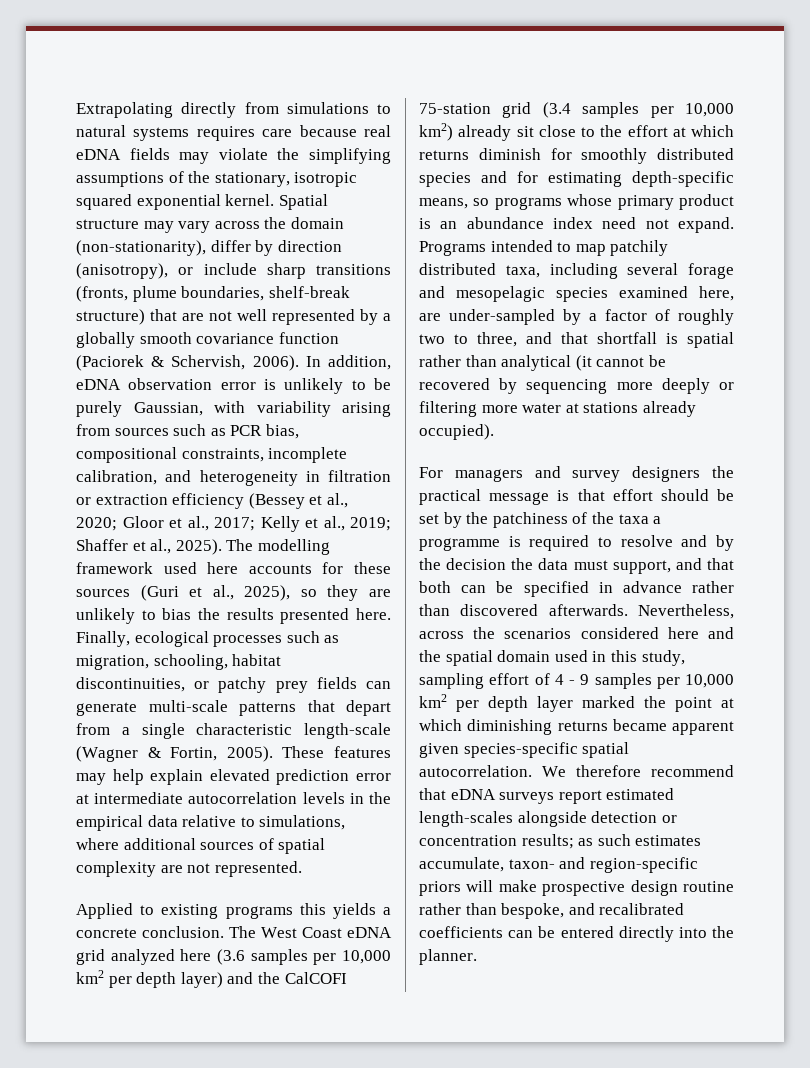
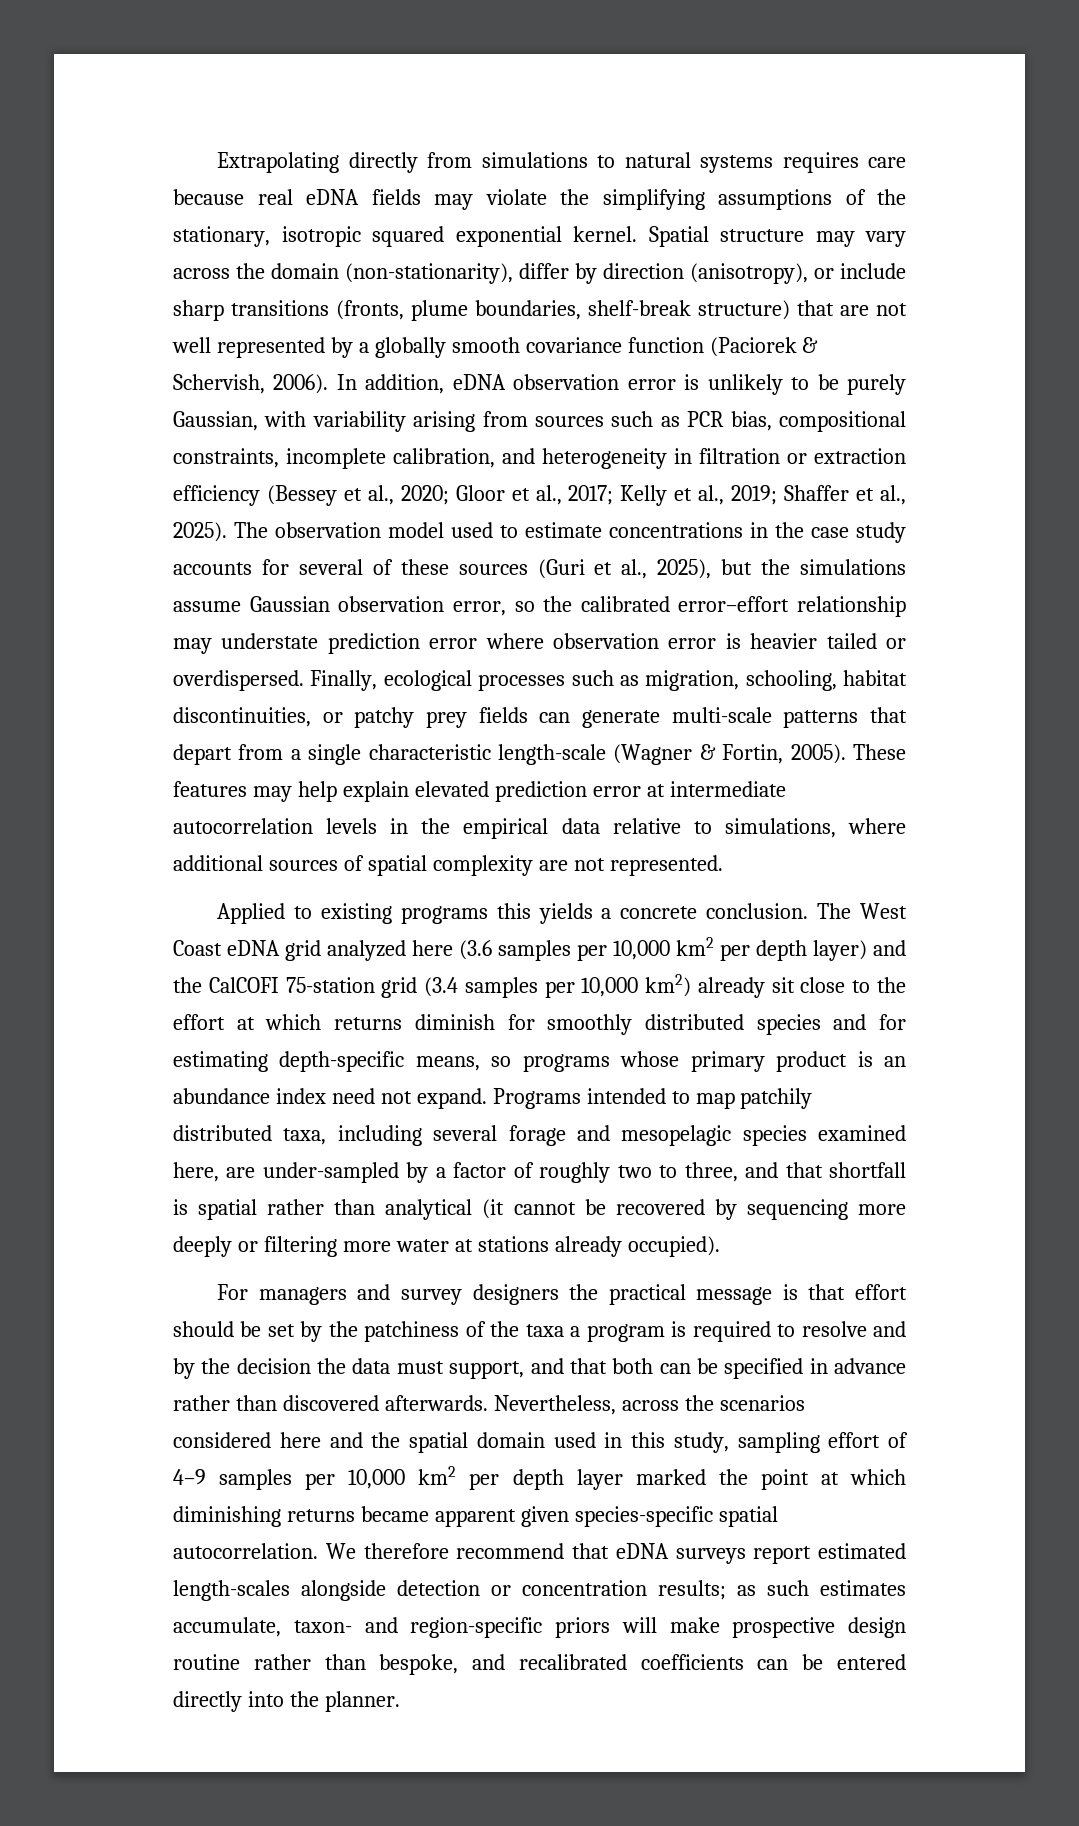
- The modelling framework used here accounts for these sources (Guri et al., 2025), so they are unlikely to bias the results presented here.
+ The observation model used to estimate concentrations in the case study accounts for several of these sources (Guri et al., 2025), but the simulations assume Gaussian observation error, so the calibrated error–effort relationship may understate prediction error where observation error is heavier tailed or overdispersed.
- For managers and survey designers the practical message is that effort should be set by the patchiness of the taxa a programme is required to resolve and by the decision the data must support, and that both can be specified in advance rather than discovered afterwards.
+ For managers and survey designers the practical message is that effort should be set by the patchiness of the taxa a program is required to resolve and by the decision the data must support, and that both can be specified in advance rather than discovered afterwards.
- Nevertheless, across the scenarios considered here and the spatial domain used in this study, sampling effort of 4 - 9 samples per 10,000 km2 per depth layer marked the point at which diminishing returns became apparent given species-specific spatial autocorrelation.
+ Nevertheless, across the scenarios considered here and the spatial domain used in this study, sampling effort of 4–9 samples per 10,000 km2 per depth layer marked the point at which diminishing returns became apparent given species-specific spatial autocorrelation.

